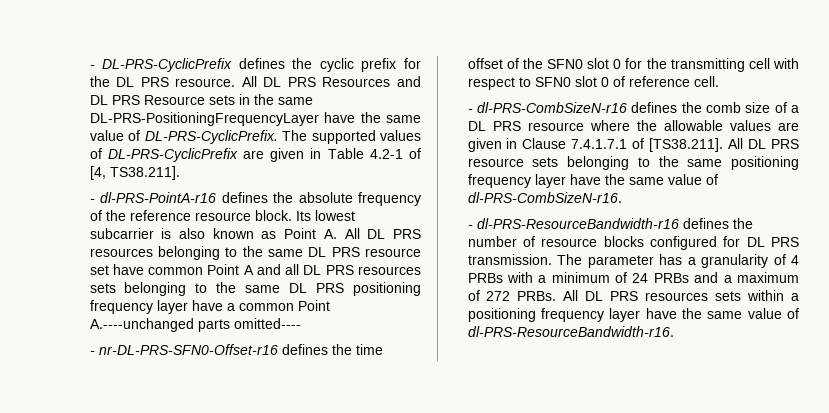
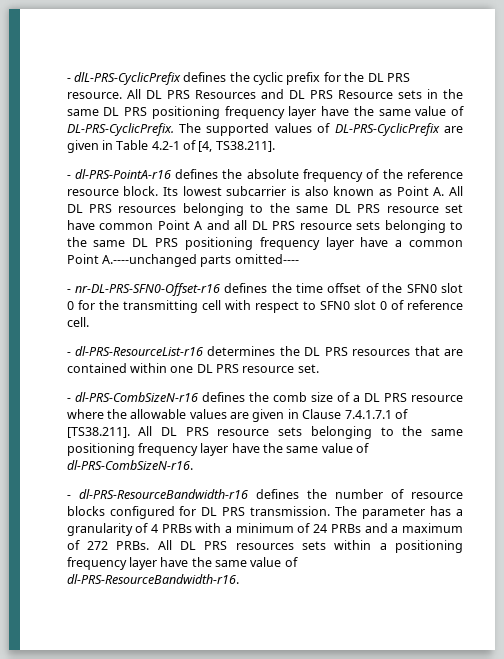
- - DL-PRS-CyclicPrefix defines the cyclic prefix for the DL PRS resource.
+ - dlL-PRS-CyclicPrefix defines the cyclic prefix for the DL PRS resource.
- All DL PRS Resources and DL PRS Resource sets in the same DL-PRS-PositioningFrequencyLayer have the same value of DL-PRS-CyclicPrefix.
+ All DL PRS Resources and DL PRS Resource sets in the same DL PRS positioning frequency layer have the same value of DL-PRS-CyclicPrefix.
- Its lowest subcarrier is also known as Point A. All DL PRS resources belonging to the same DL PRS resource set have common Point A and all DL PRS resources sets belonging to the same DL PRS positioning frequency layer have a common Point A.----unchanged parts omitted----
+ Its lowest subcarrier is also known as Point A. All DL PRS resources belonging to the same DL PRS resource set have common Point A and all DL PRS resource sets belonging to the same DL PRS positioning frequency layer have a common Point A.----unchanged parts omitted----
+ - dl-PRS-ResourceList-r16 determines the DL PRS resources that are contained within one DL PRS resource set.

